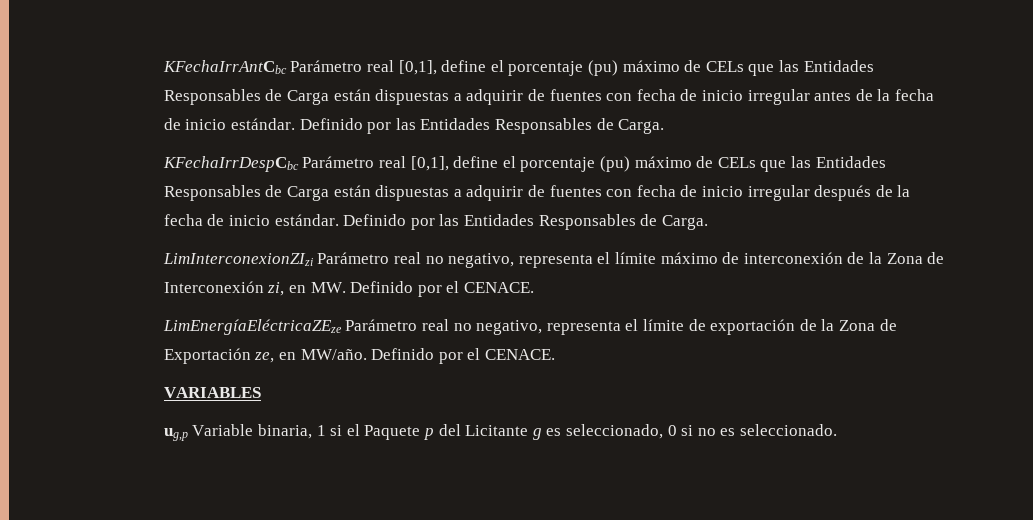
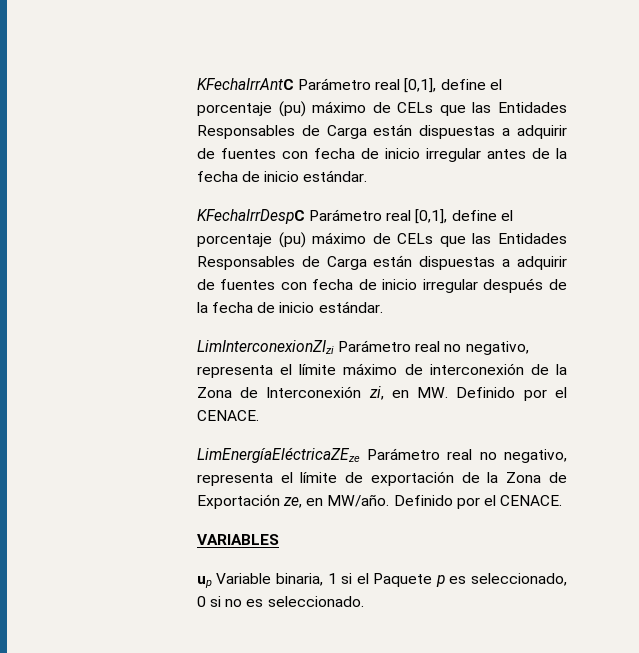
- KFechaIrrAntCbc Parámetro real [0,1], define el porcentaje (pu) máximo de CELs que las Entidades Responsables de Carga están dispuestas a adquirir de fuentes con fecha de inicio irregular antes de la fecha de inicio estándar. Definido por las Entidades Responsables de Carga.
- KFechaIrrDespCbc Parámetro real [0,1], define el porcentaje (pu) máximo de CELs que las Entidades Responsables de Carga están dispuestas a adquirir de fuentes con fecha de inicio irregular después de la fecha de inicio estándar. Definido por las Entidades Responsables de Carga.
+ KFechaIrrAntC Parámetro real [0,1], define el porcentaje (pu) máximo de CELs que las Entidades Responsables de Carga están dispuestas a adquirir de fuentes con fecha de inicio irregular antes de la fecha de inicio estándar.
+ KFechaIrrDespC Parámetro real [0,1], define el porcentaje (pu) máximo de CELs que las Entidades Responsables de Carga están dispuestas a adquirir de fuentes con fecha de inicio irregular después de la fecha de inicio estándar.
- ug,p Variable binaria, 1 si el Paquete p del Licitante g es seleccionado, 0 si no es seleccionado.
+ up Variable binaria, 1 si el Paquete p es seleccionado, 0 si no es seleccionado.

